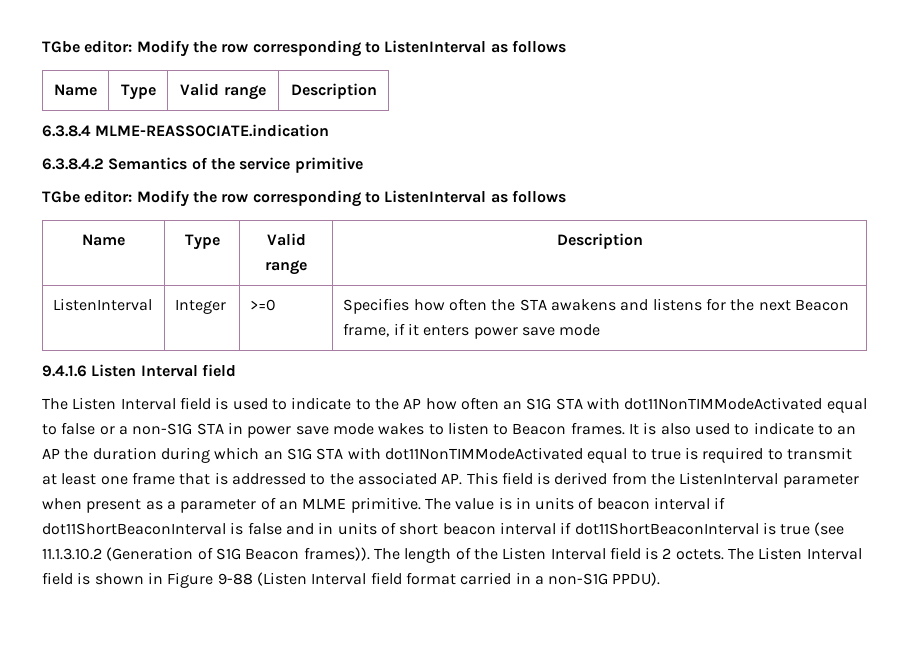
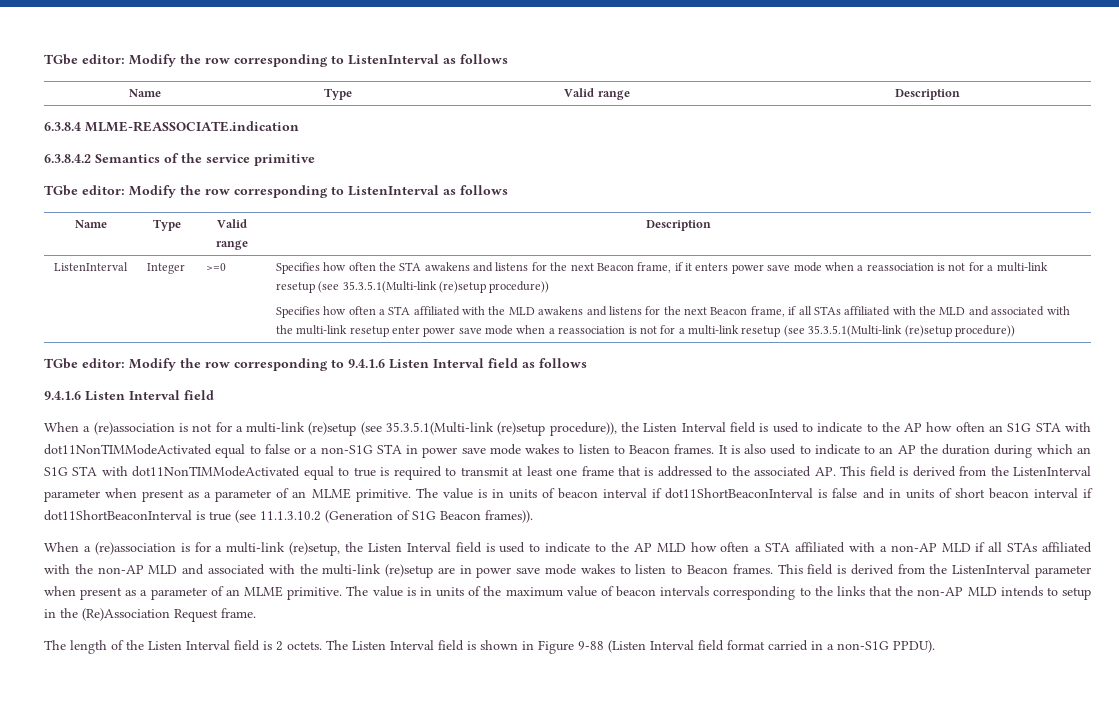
- Specifies how often the STA awakens and listens for the next Beacon frame, if it enters power save mode
+ Specifies how often the STA awakens and listens for the next Beacon frame, if it enters power save mode when a reassociation is not for a multi-link resetup (see 35.3.5.1(Multi-link (re)setup procedure))
+ Specifies how often a STA affiliated with the MLD awakens and listens for the next Beacon frame, if all STAs affiliated with the MLD and associated with the multi-link resetup enter power save mode when a reassociation is not for a multi-link resetup (see 35.3.5.1(Multi-link (re)setup procedure))
+ TGbe editor: Modify the row corresponding to 9.4.1.6 Listen Interval field as follows
  9.4.1.6 Listen Interval field
- The Listen Interval field is used to indicate to the AP how often an S1G STA with dot11NonTIMModeActivated equal to false or a non-S1G STA in power save mode wakes to listen to Beacon frames.
+ When a (re)association is not for a multi-link (re)setup (see 35.3.5.1(Multi-link (re)setup procedure)), the Listen Interval field is used to indicate to the AP how often an S1G STA with dot11NonTIMModeActivated equal to false or a non-S1G STA in power save mode wakes to listen to Beacon frames.
- The value is in units of beacon interval if dot11ShortBeaconInterval is false and in units of short beacon interval if dot11ShortBeaconInterval is true (see 11.1.3.10.2 (Generation of S1G Beacon frames)). The length of the Listen Interval field is 2 octets.
+ The value is in units of beacon interval if dot11ShortBeaconInterval is false and in units of short beacon interval if dot11ShortBeaconInterval is true (see 11.1.3.10.2 (Generation of S1G Beacon frames)).
+ When a (re)association is for a multi-link (re)setup, the Listen Interval field is used to indicate to the AP MLD how often a STA affiliated with a non-AP MLD if all STAs affiliated with the non-AP MLD and associated with the multi-link (re)setup are in power save mode wakes to listen to Beacon frames. This field is derived from the ListenInterval parameter when present as a parameter of an MLME primitive. The value is in units of the maximum value of beacon intervals corresponding to the links that the non-AP MLD intends to setup in the (Re)Association Request frame.
+ The length of the Listen Interval field is 2 octets.

